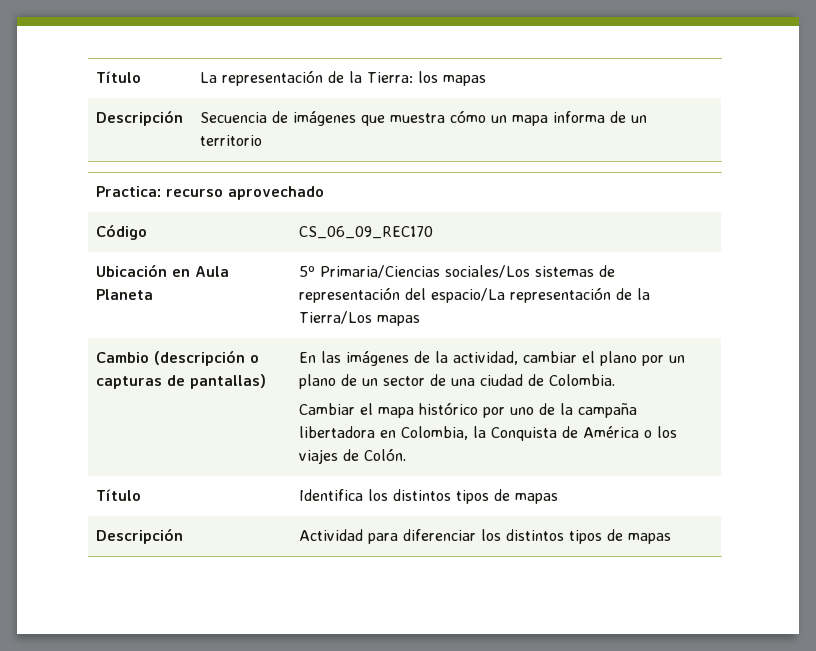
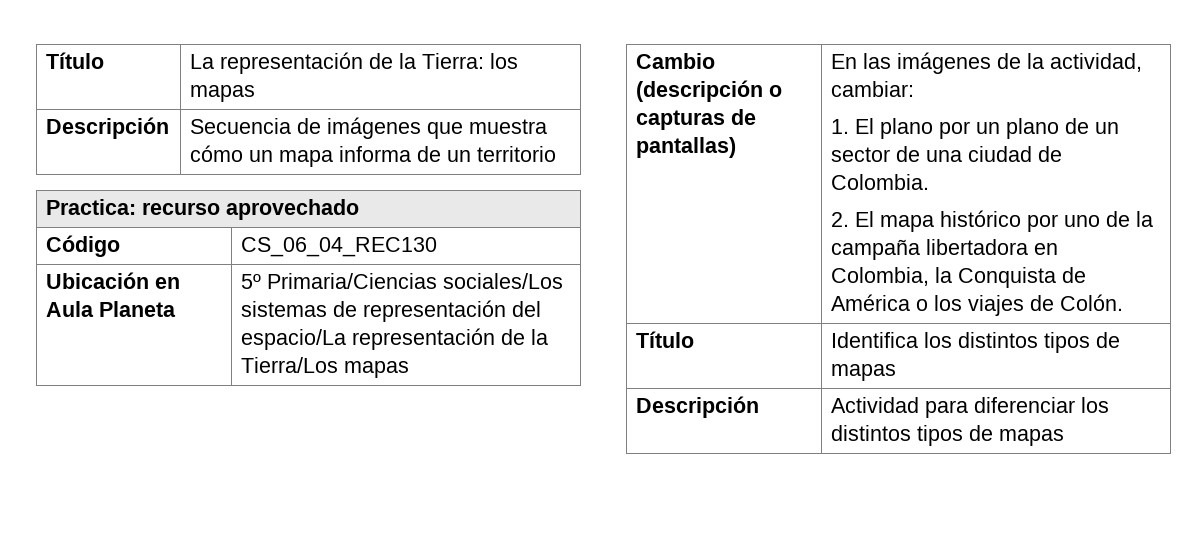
- Código | CS_06_09_REC170
+ Código | CS_06_04_REC130
- En las imágenes de la actividad, cambiar el plano por un plano de un sector de una ciudad de Colombia.
+ En las imágenes de la actividad, cambiar:
+ 1. El plano por un plano de un sector de una ciudad de Colombia.
- Cambiar el mapa histórico por uno de la campaña libertadora en Colombia, la Conquista de América o los viajes de Colón.
+ 2. El mapa histórico por uno de la campaña libertadora en Colombia, la Conquista de América o los viajes de Colón.

